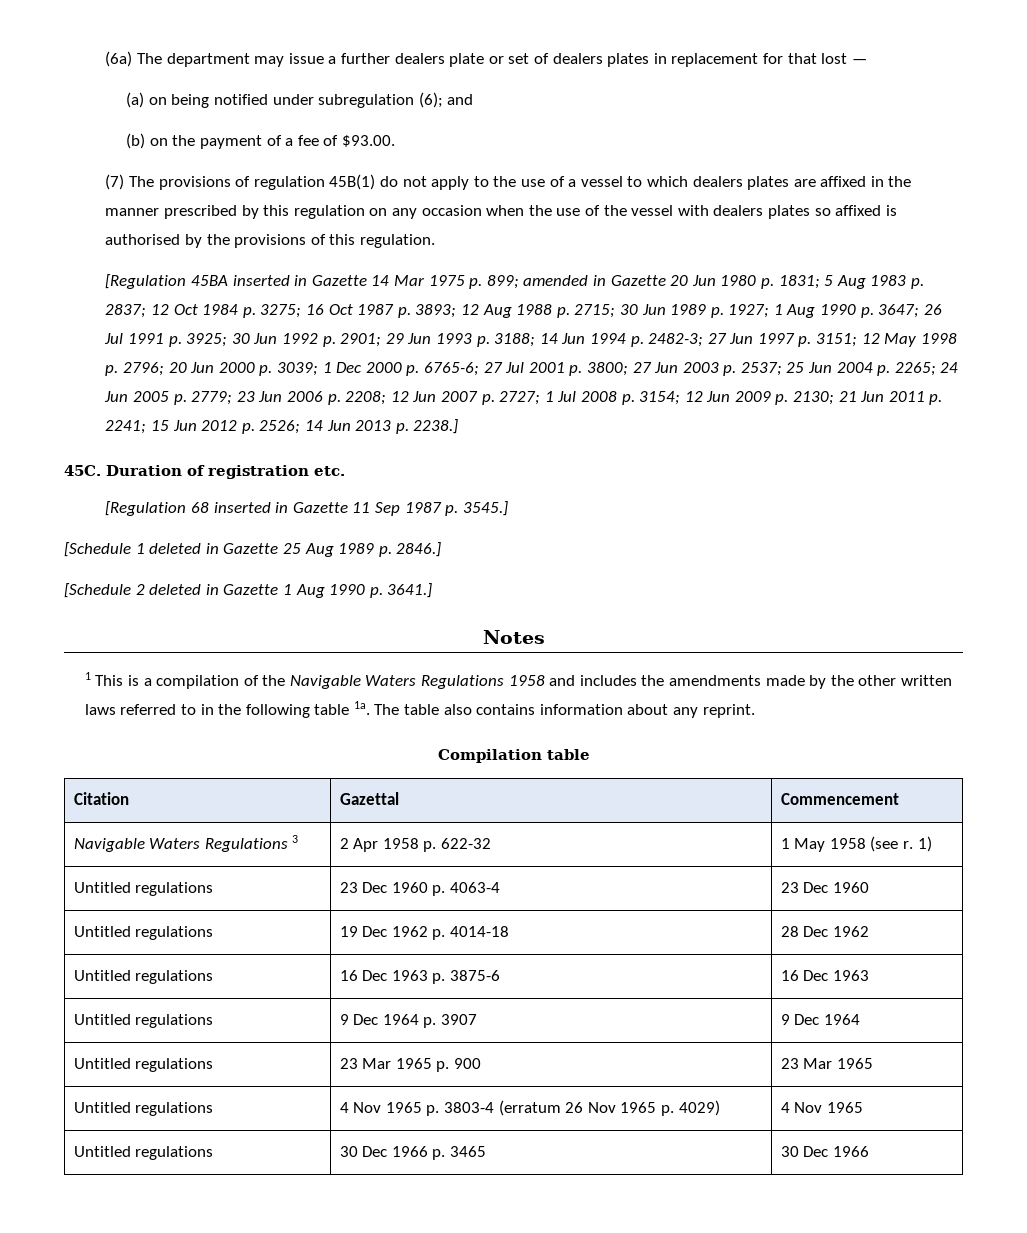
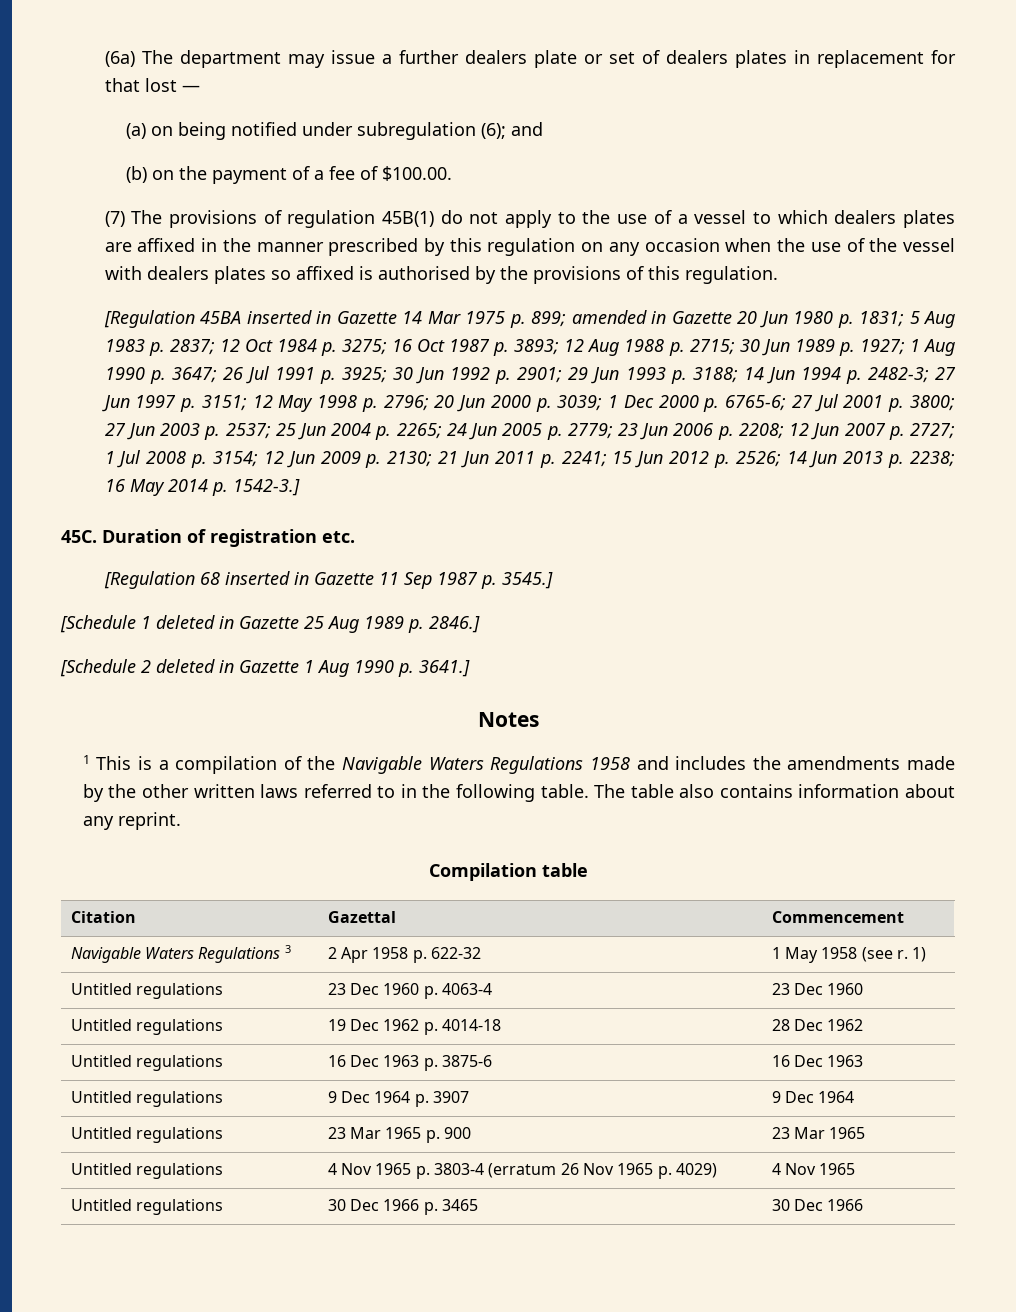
- (b) on the payment of a fee of $93.00.
+ (b) on the payment of a fee of $100.00.
- 14 Jun 2013 p. 2238.]
+ 14 Jun 2013 p. 2238; 16 May 2014 p. 1542-3.]
- 1 This is a compilation of the Navigable Waters Regulations 1958 and includes the amendments made by the other written laws referred to in the following table 1a.
+ 1 This is a compilation of the Navigable Waters Regulations 1958 and includes the amendments made by the other written laws referred to in the following table.

